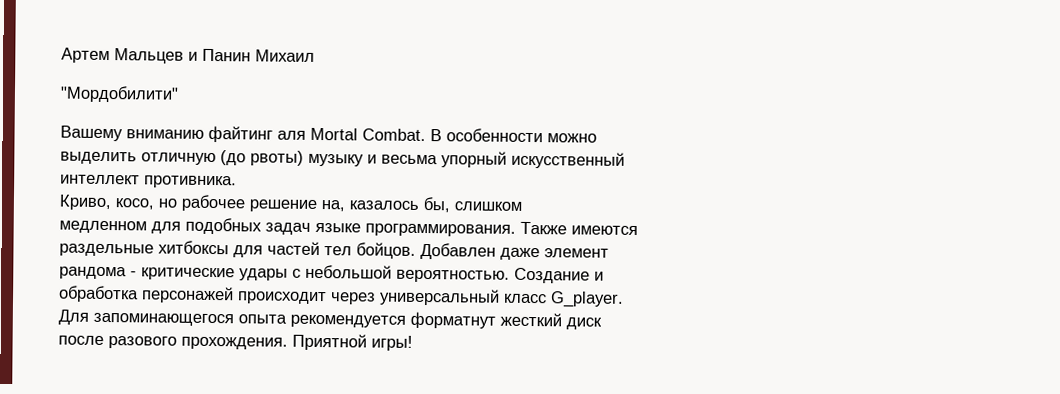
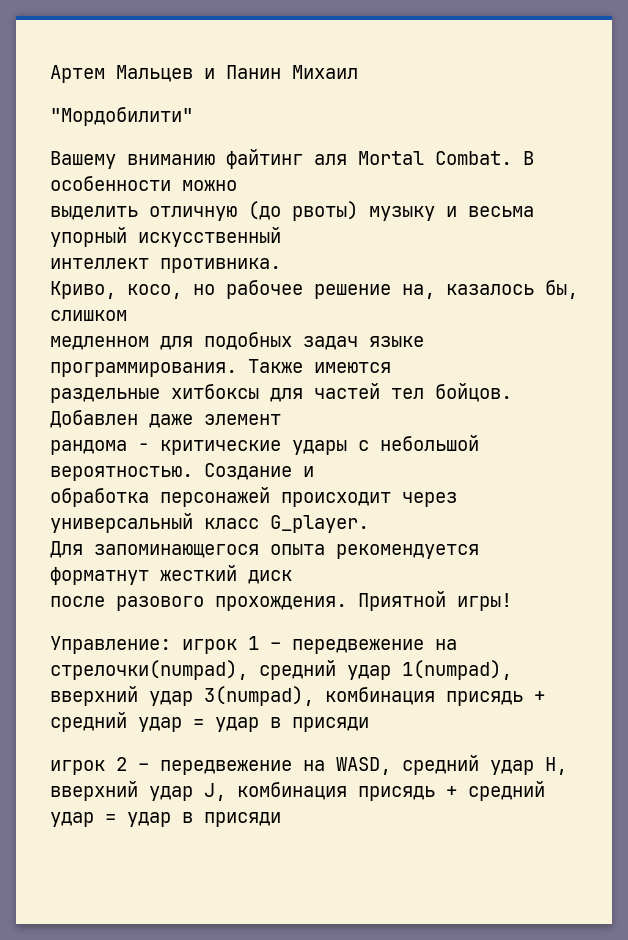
+ Управление: игрок 1 – передвежение на стрелочки(numpad), средний удар 1(numpad), вверхний удар 3(numpad), комбинация присядь + средний удар = удар в присяди
+ игрок 2 – передвежение на WASD, средний удар H, вверхний удар J, комбинация присядь + средний удар = удар в присяди

